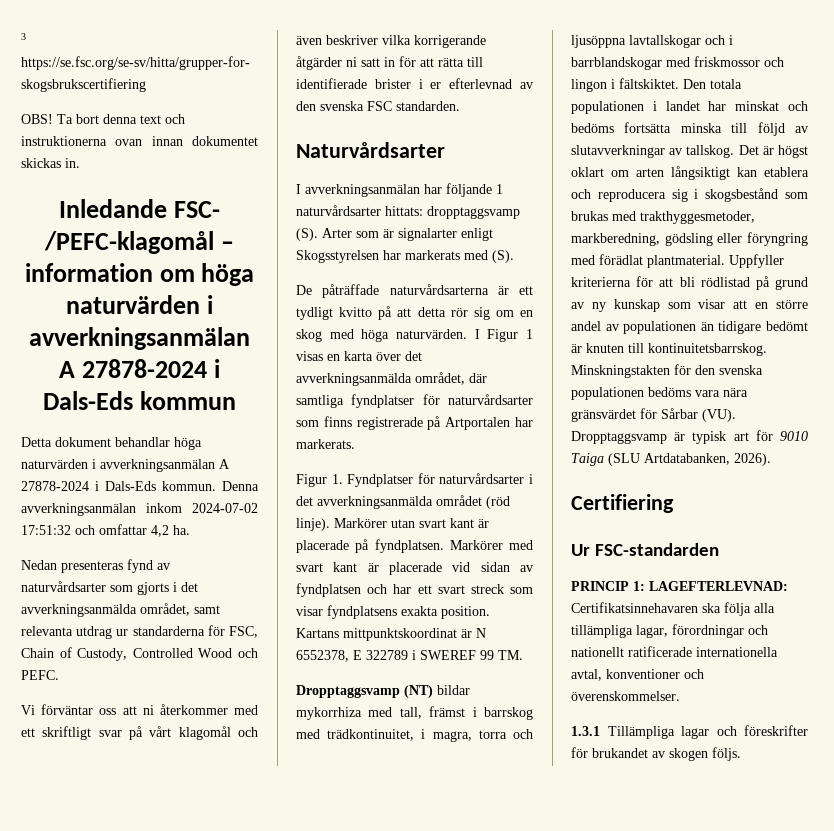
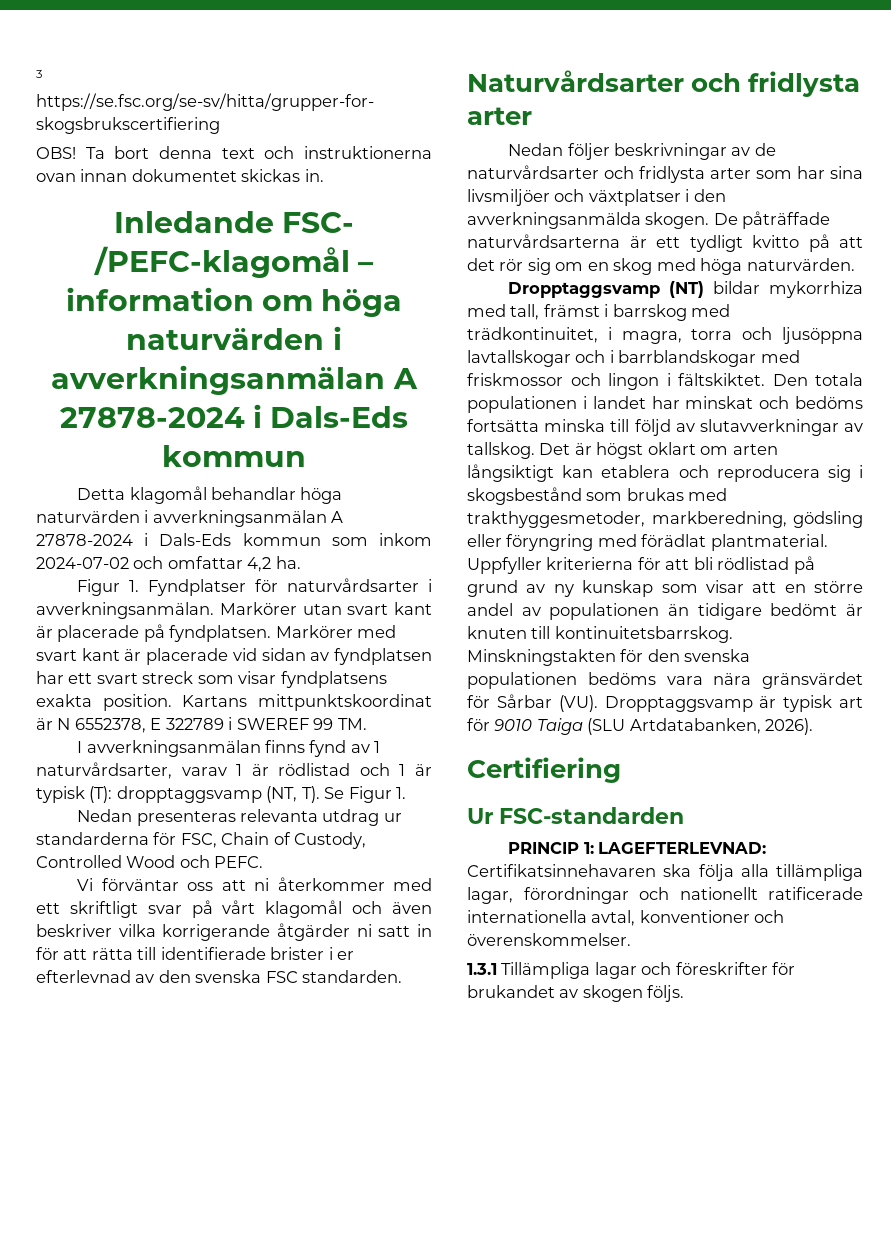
- Detta dokument behandlar höga naturvärden i avverkningsanmälan A 27878-2024 i Dals-Eds kommun. Denna avverkningsanmälan inkom 2024-07-02 17:51:32 och omfattar 4,2 ha.
+ Detta klagomål behandlar höga naturvärden i avverkningsanmälan A 27878-2024 i Dals-Eds kommun som inkom 2024-07-02 och omfattar 4,2 ha.
- Nedan presenteras fynd av naturvårdsarter som gjorts i det avverkningsanmälda området, samt relevanta utdrag ur standarderna för FSC, Chain of Custody, Controlled Wood och PEFC.
+ Figur 1. Fyndplatser för naturvårdsarter i avverkningsanmälan. Markörer utan svart kant är placerade på fyndplatsen. Markörer med svart kant är placerade vid sidan av fyndplatsen har ett svart streck som visar fyndplatsens exakta position. Kartans mittpunktskoordinat är N 6552378, E 322789 i SWEREF 99 TM.
+ I avverkningsanmälan finns fynd av 1 naturvårdsarter, varav 1 är rödlistad och 1 är typisk (T): dropptaggsvamp (NT, T). Se Figur 1.
+ Nedan presenteras relevanta utdrag ur standarderna för FSC, Chain of Custody, Controlled Wood och PEFC.
- Naturvårdsarter
- I avverkningsanmälan har följande 1 naturvårdsarter hittats: dropptaggsvamp (S). Arter som är signalarter enligt Skogsstyrelsen har markerats med (S).
- De påträffade naturvårdsarterna är ett tydligt kvitto på att detta rör sig om en skog med höga naturvärden. I Figur 1 visas en karta över det avverkningsanmälda området, där samtliga fyndplatser för naturvårdsarter som finns registrerade på Artportalen har markerats.
- Figur 1. Fyndplatser för naturvårdsarter i det avverkningsanmälda området (röd linje). Markörer utan svart kant är placerade på fyndplatsen. Markörer med svart kant är placerade vid sidan av fyndplatsen och har ett svart streck som visar fyndplatsens exakta position. Kartans mittpunktskoordinat är N 6552378, E 322789 i SWEREF 99 TM.
+ Naturvårdsarter och fridlysta arter
+ Nedan följer beskrivningar av de naturvårdsarter och fridlysta arter som har sina livsmiljöer och växtplatser i den avverkningsanmälda skogen. De påträffade naturvårdsarterna är ett tydligt kvitto på att det rör sig om en skog med höga naturvärden.

